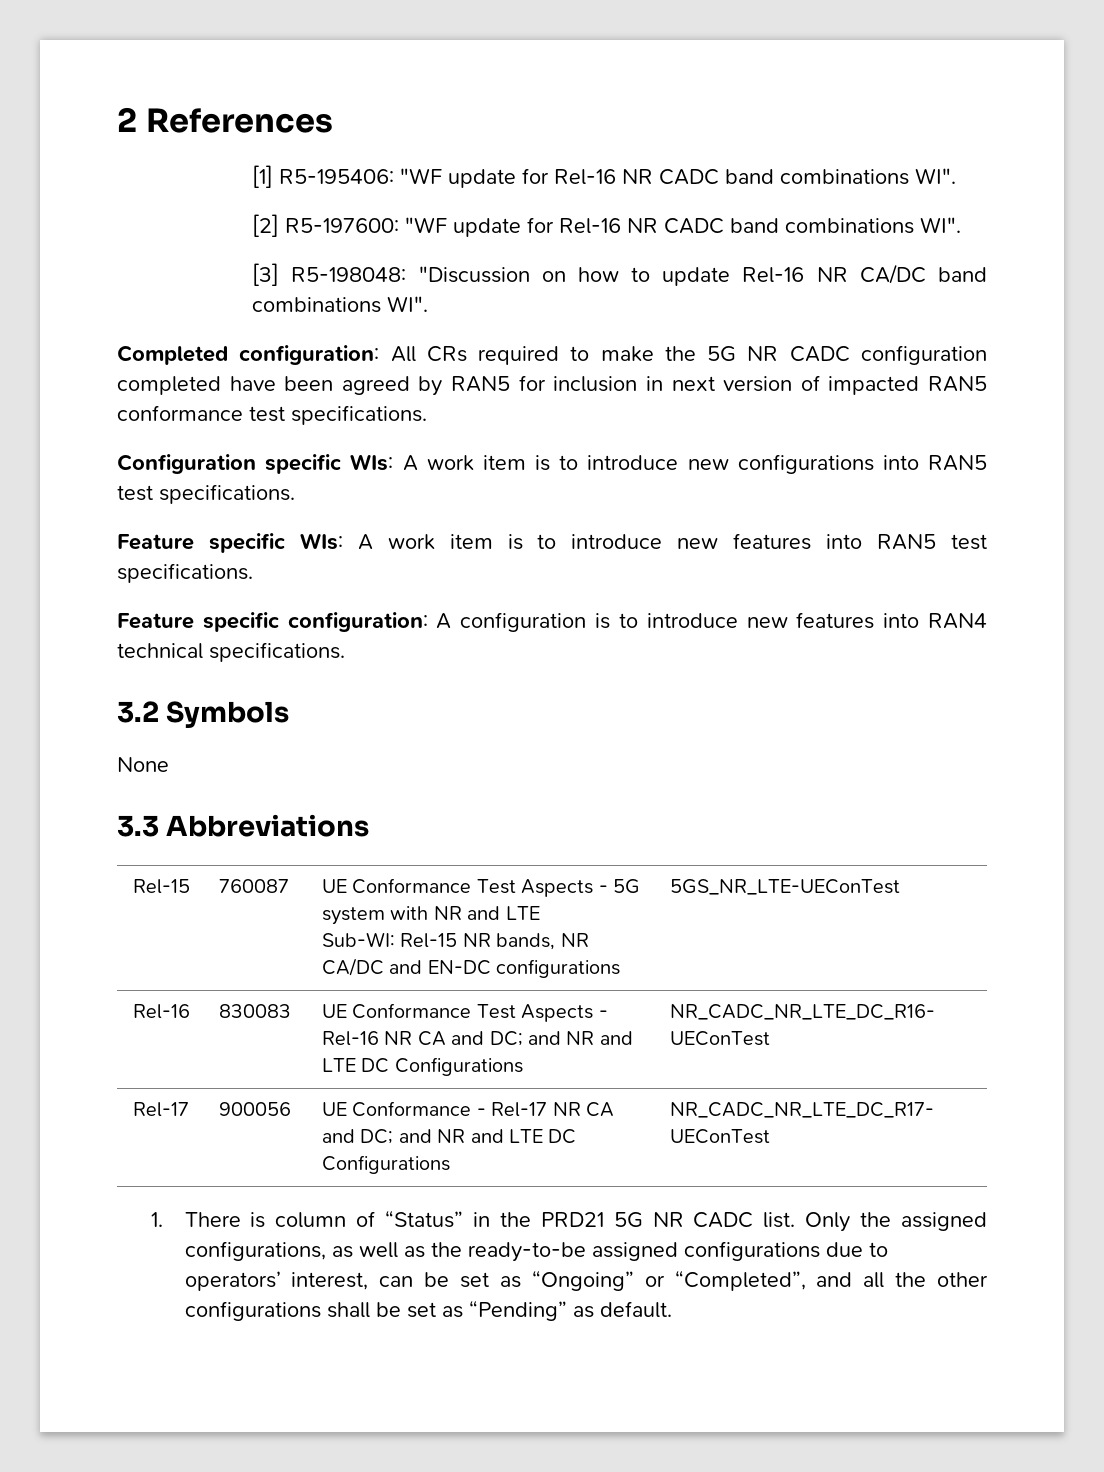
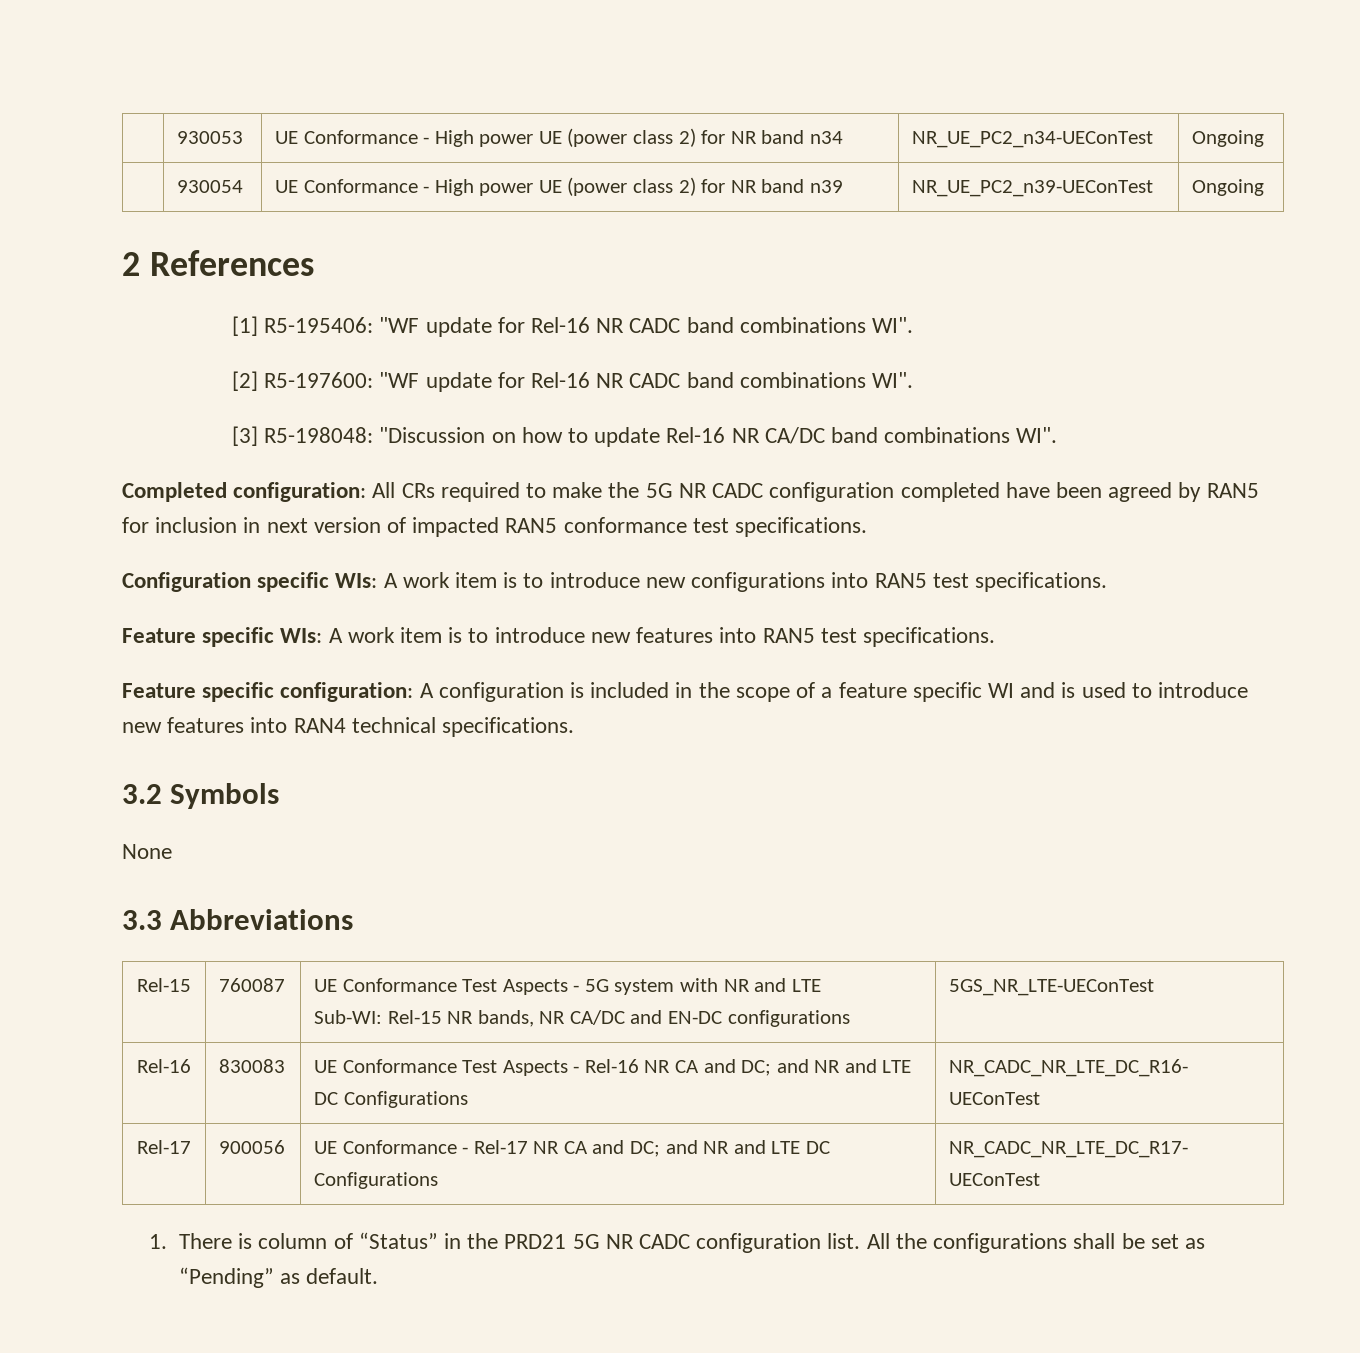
+ | 930053 | UE Conformance - High power UE (power class 2) for NR band n34 | NR_UE_PC2_n34-UEConTest | Ongoing
+ | 930054 | UE Conformance - High power UE (power class 2) for NR band n39 | NR_UE_PC2_n39-UEConTest | Ongoing
- Feature specific configuration: A configuration is to introduce new features into RAN4 technical specifications.
+ Feature specific configuration: A configuration is included in the scope of a feature specific WI and is used to introduce new features into RAN4 technical specifications.
- 1. There is column of “Status” in the PRD21 5G NR CADC list. Only the assigned configurations, as well as the ready-to-be assigned configurations due to operators’ interest, can be set as “Ongoing” or “Completed”, and all the other configurations shall be set as “Pending” as default.
+ 1. There is column of “Status” in the PRD21 5G NR CADC configuration list. All the configurations shall be set as “Pending” as default.

